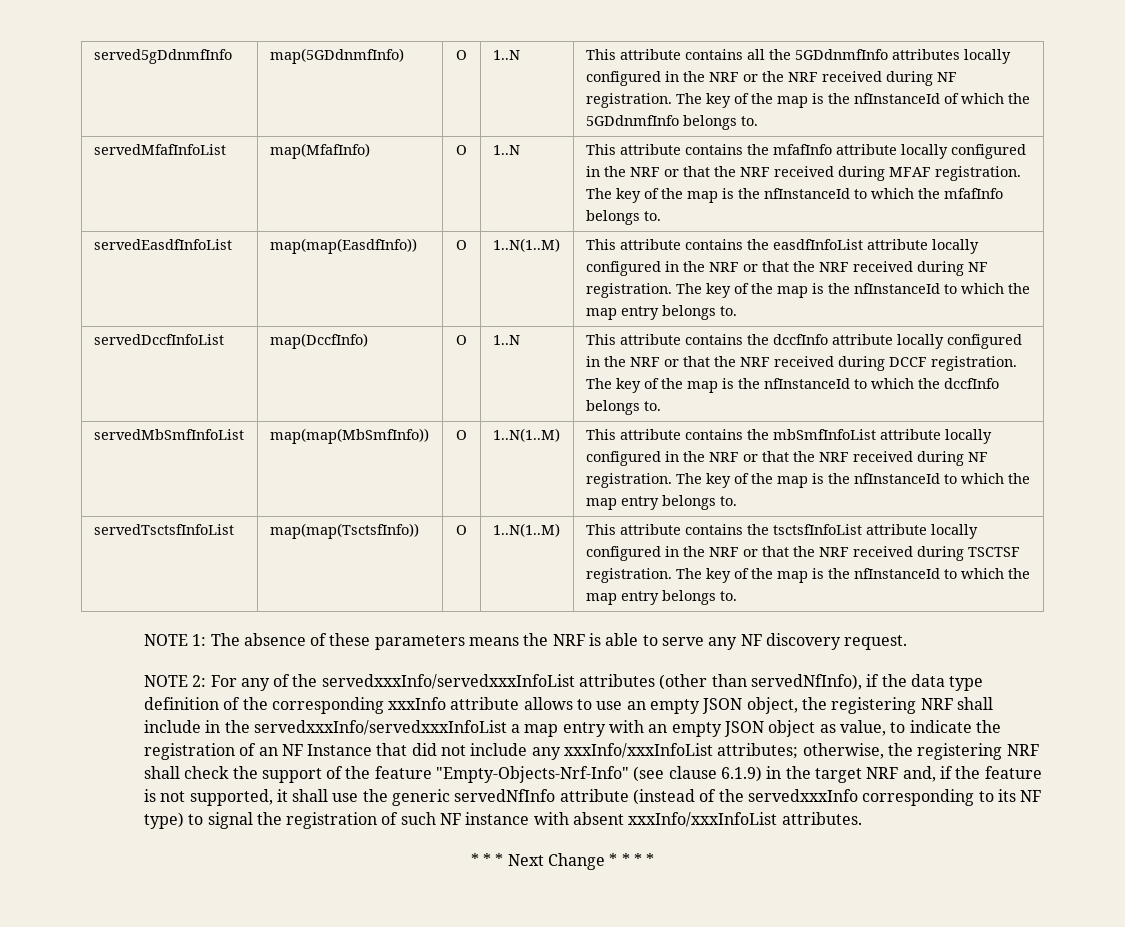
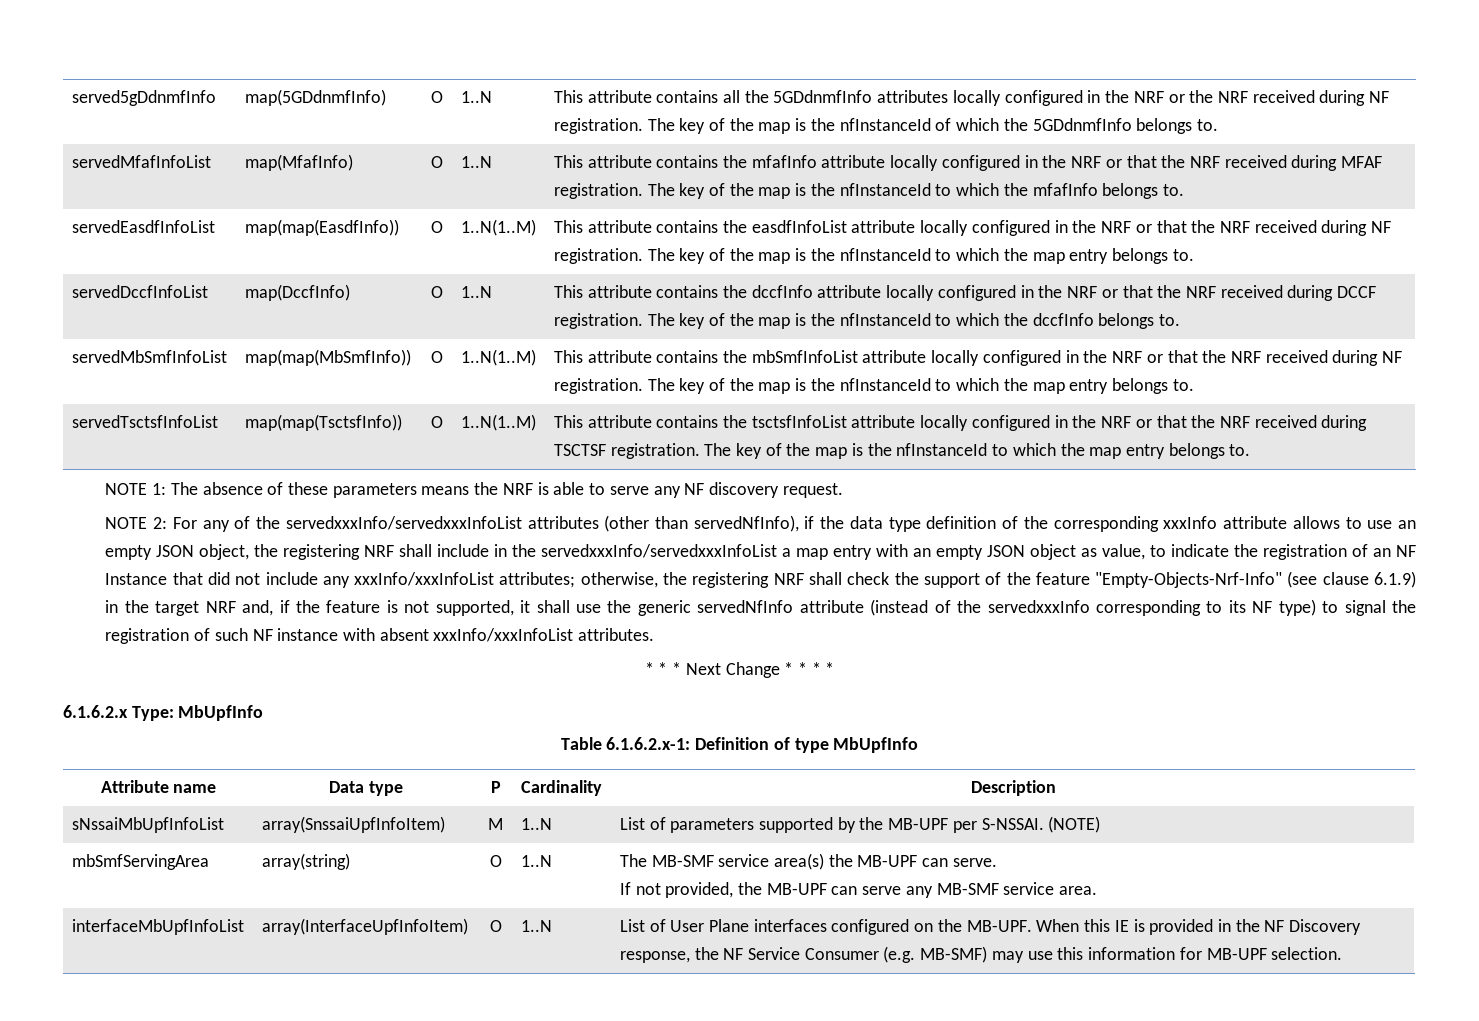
+ 6.1.6.2.x Type: MbUpfInfo
+ Table 6.1.6.2.x-1: Definition of type MbUpfInfo
+ Attribute name | Data type | P | Cardinality | Description
+ sNssaiMbUpfInfoList | array(SnssaiUpfInfoItem) | M | 1..N | List of parameters supported by the MB-UPF per S-NSSAI. (NOTE)
+ mbSmfServingArea | array(string) | O | 1..N | The MB-SMF service area(s) the MB-UPF can serve.
+ If not provided, the MB-UPF can serve any MB-SMF service area.
+ interfaceMbUpfInfoList | array(InterfaceUpfInfoItem) | O | 1..N | List of User Plane interfaces configured on the MB-UPF. When this IE is provided in the NF Discovery response, the NF Service Consumer (e.g. MB-SMF) may use this information for MB-UPF selection.

